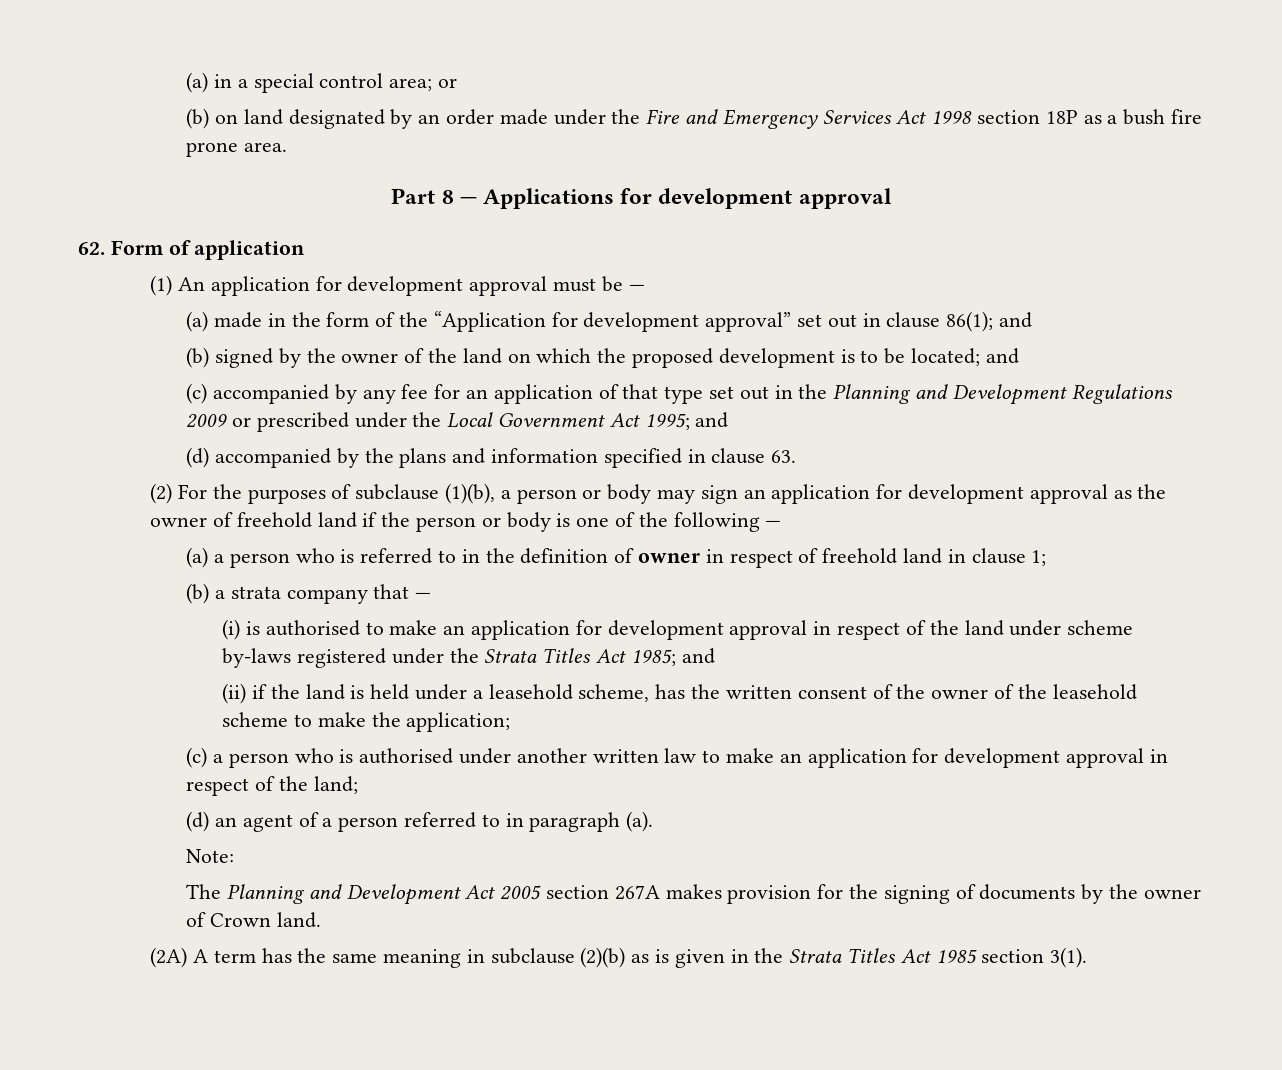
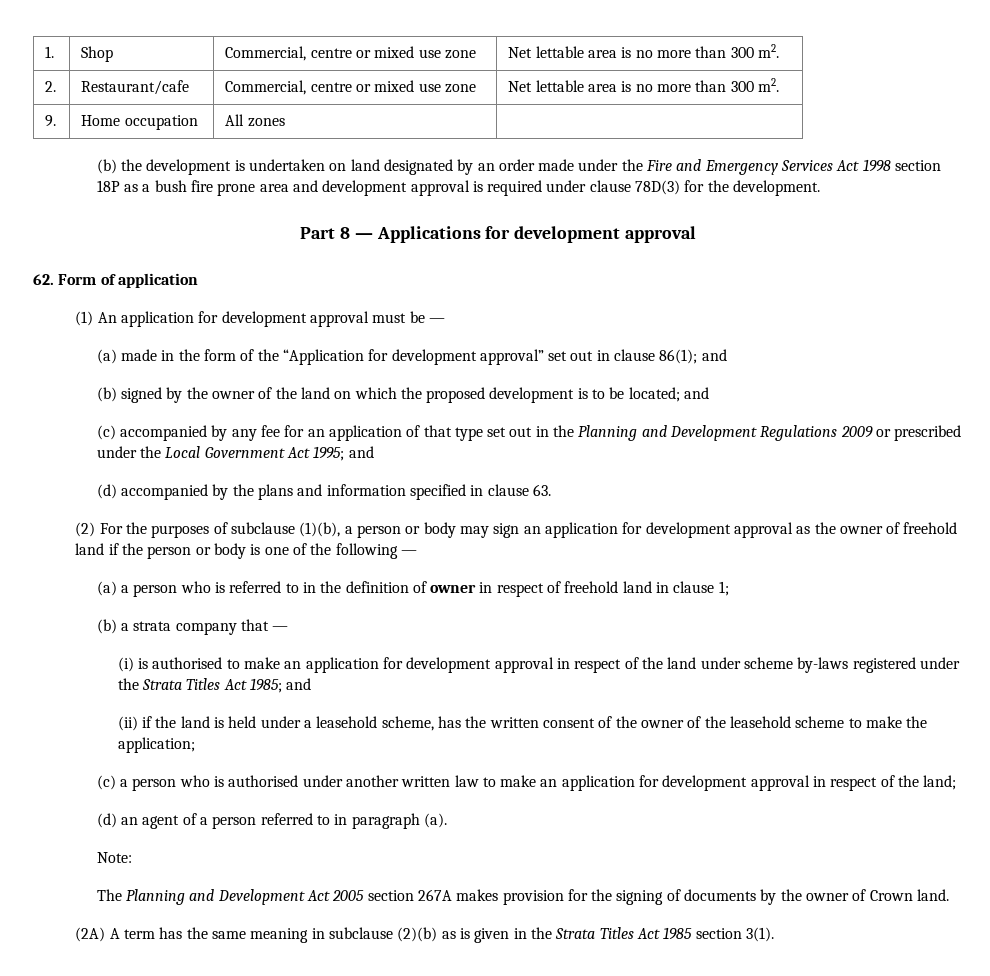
- (a) in a special control area; or
- (b) on land designated by an order made under the Fire and Emergency Services Act 1998 section 18P as a bush fire prone area.
+ 1. | Shop | Commercial, centre or mixed use zone | Net lettable area is no more than 300 m2.
+ 2. | Restaurant/cafe | Commercial, centre or mixed use zone | Net lettable area is no more than 300 m2.
+ 9. | Home occupation | All zones |
+ (b) the development is undertaken on land designated by an order made under the Fire and Emergency Services Act 1998 section 18P as a bush fire prone area and development approval is required under clause 78D(3) for the development.

